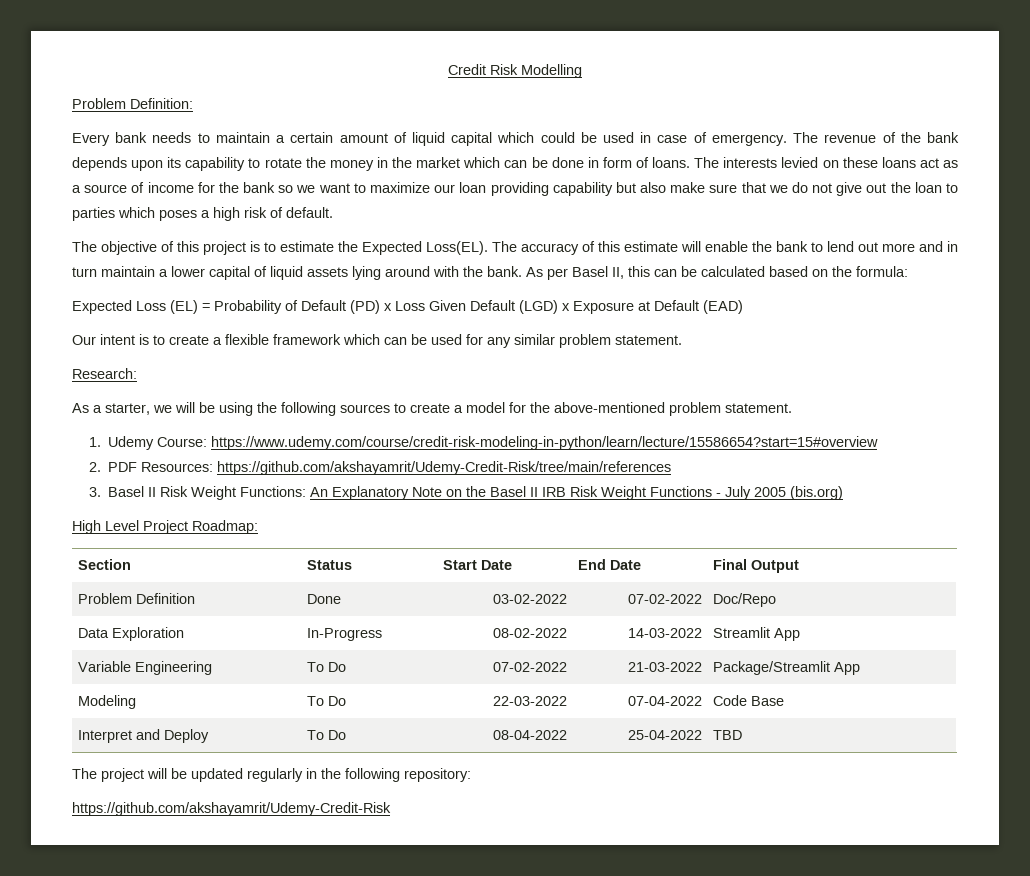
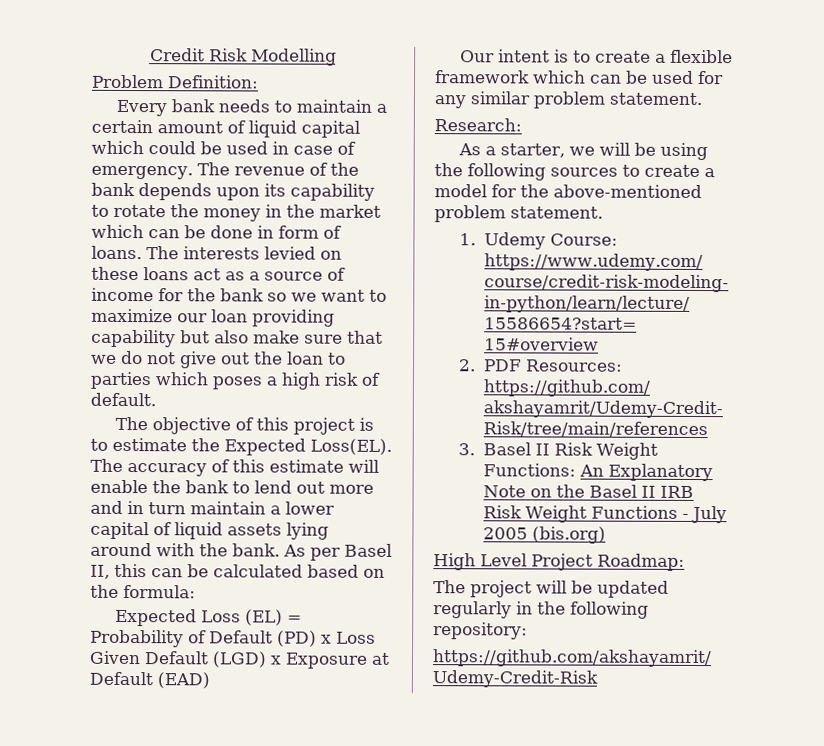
- Section | Status | Start Date | End Date | Final Output
- Problem Definition | Done | 03-02-2022 | 07-02-2022 | Doc/Repo
- Data Exploration | In-Progress | 08-02-2022 | 14-03-2022 | Streamlit App
- Variable Engineering | To Do | 07-02-2022 | 21-03-2022 | Package/Streamlit App
- Modeling | To Do | 22-03-2022 | 07-04-2022 | Code Base
- Interpret and Deploy | To Do | 08-04-2022 | 25-04-2022 | TBD

